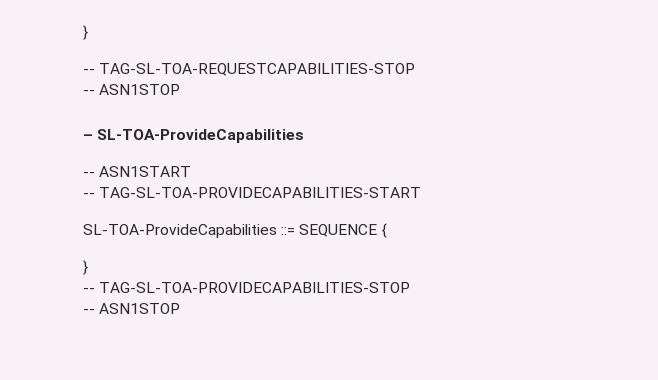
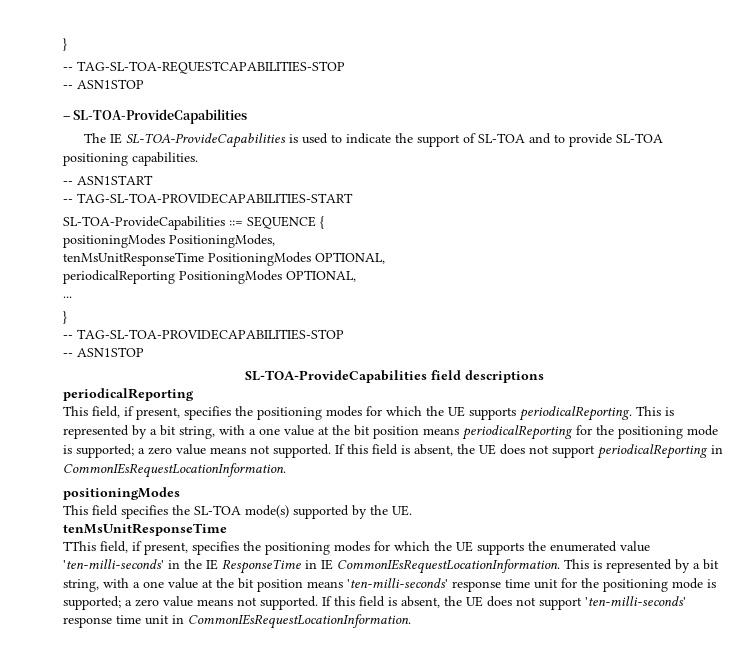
+ The IE SL-TOA-ProvideCapabilities is used to indicate the support of SL-TOA and to provide SL-TOA positioning capabilities.
+ positioningModes PositioningModes,
+ tenMsUnitResponseTime PositioningModes OPTIONAL,
+ periodicalReporting PositioningModes OPTIONAL,
+ ...
+ SL-TOA-ProvideCapabilities field descriptions
+ periodicalReporting
+ This field, if present, specifies the positioning modes for which the UE supports periodicalReporting. This is represented by a bit string, with a one value at the bit position means periodicalReporting for the positioning mode is supported; a zero value means not supported. If this field is absent, the UE does not support periodicalReporting in CommonIEsRequestLocationInformation.
+ positioningModes
+ This field specifies the SL-TOA mode(s) supported by the UE.
+ tenMsUnitResponseTime
+ TThis field, if present, specifies the positioning modes for which the UE supports the enumerated value 'ten-milli-seconds' in the IE ResponseTime in IE CommonIEsRequestLocationInformation. This is represented by a bit string, with a one value at the bit position means 'ten-milli-seconds' response time unit for the positioning mode is supported; a zero value means not supported. If this field is absent, the UE does not support 'ten-milli-seconds' response time unit in CommonIEsRequestLocationInformation.

